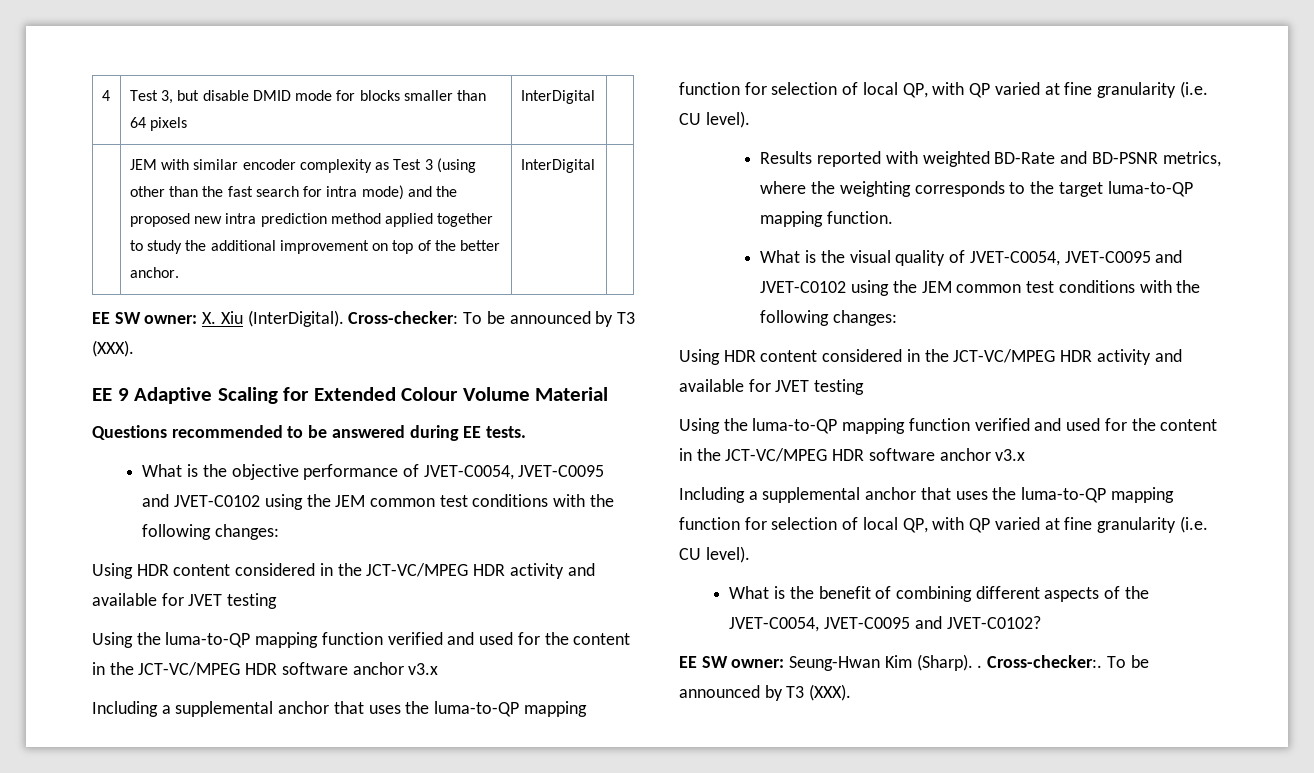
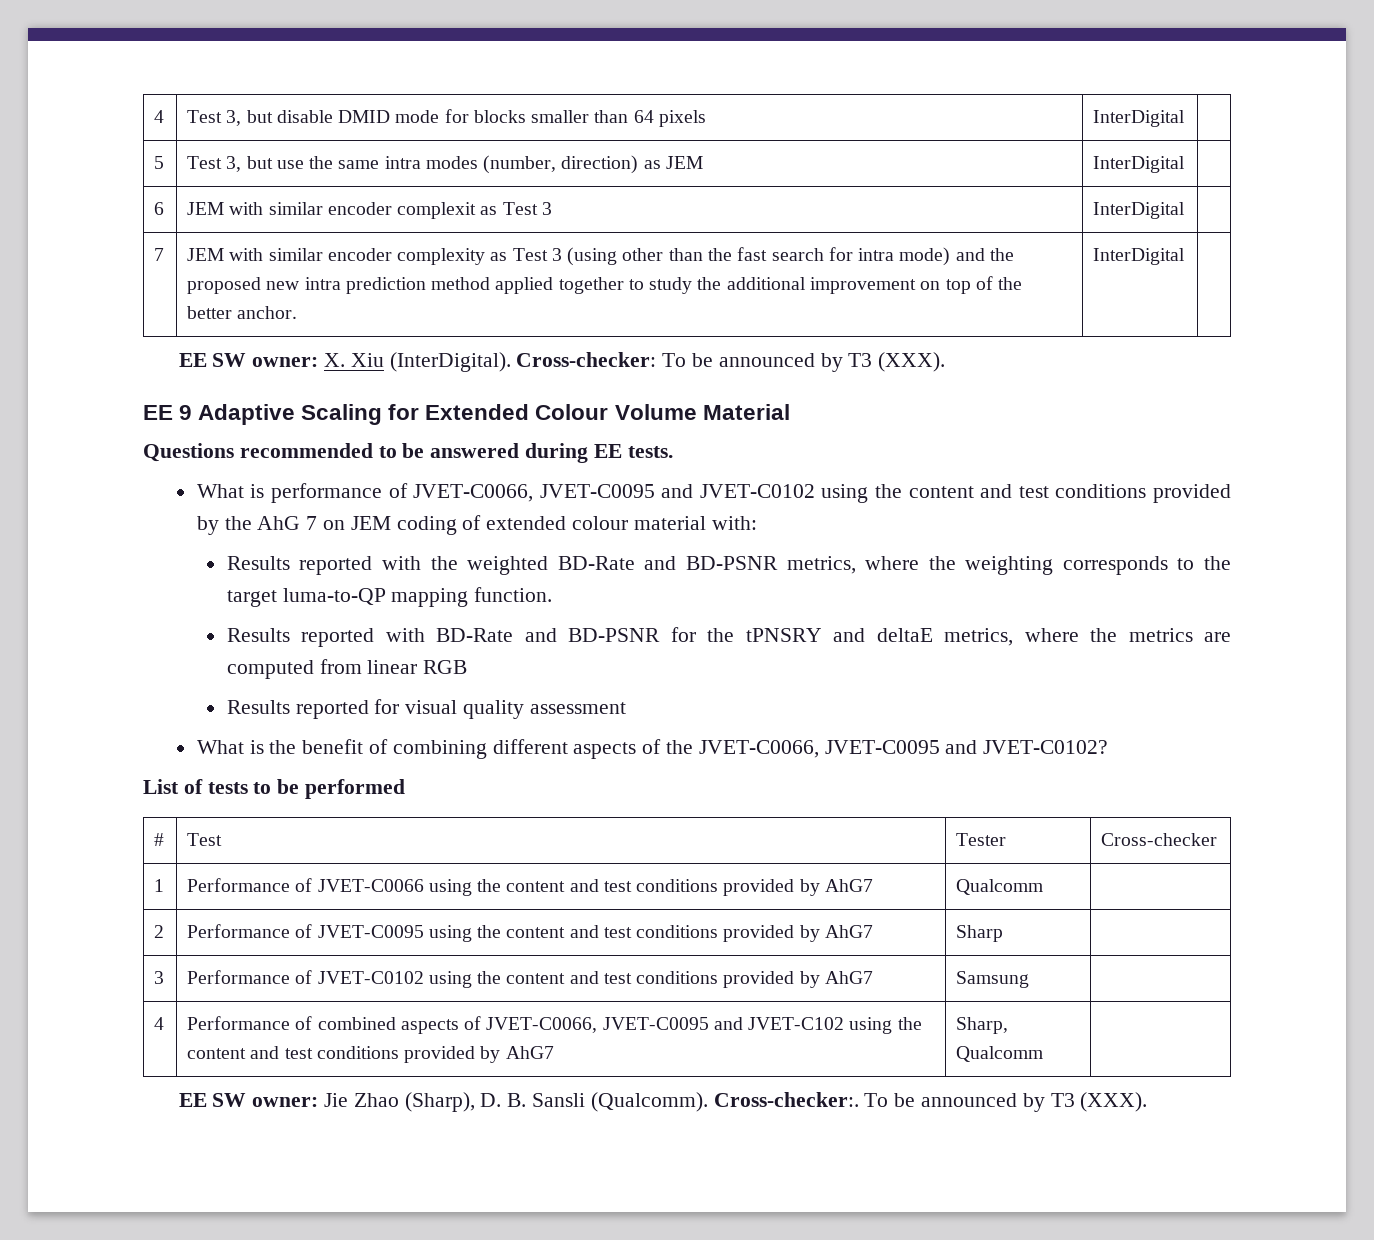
- | JEM with similar encoder complexity as Test 3 (using other than the fast search for intra mode) and the proposed new intra prediction method applied together to study the additional improvement on top of the better anchor. | InterDigital |
+ 5 | Test 3, but use the same intra modes (number, direction) as JEM | InterDigital |
+ 6 | JEM with similar encoder complexit as Test 3 | InterDigital |
+ 7 | JEM with similar encoder complexity as Test 3 (using other than the fast search for intra mode) and the proposed new intra prediction method applied together to study the additional improvement on top of the better anchor. | InterDigital |
- What is the objective performance of JVET-C0054, JVET-C0095 and JVET-C0102 using the JEM common test conditions with the following changes:
- Using HDR content considered in the JCT-VC/MPEG HDR activity and available for JVET testing
- Using the luma-to-QP mapping function verified and used for the content in the JCT-VC/MPEG HDR software anchor v3.x
- Including a supplemental anchor that uses the luma-to-QP mapping function for selection of local QP, with QP varied at fine granularity (i.e. CU level).
- Results reported with weighted BD-Rate and BD-PSNR metrics, where the weighting corresponds to the target luma-to-QP mapping function.
+ What is performance of JVET-C0066, JVET-C0095 and JVET-C0102 using the content and test conditions provided by the AhG 7 on JEM coding of extended colour material with:
+ Results reported with the weighted BD-Rate and BD-PSNR metrics, where the weighting corresponds to the target luma-to-QP mapping function.
- What is the visual quality of JVET-C0054, JVET-C0095 and JVET-C0102 using the JEM common test conditions with the following changes:
- Using HDR content considered in the JCT-VC/MPEG HDR activity and available for JVET testing
- Using the luma-to-QP mapping function verified and used for the content in the JCT-VC/MPEG HDR software anchor v3.x
- Including a supplemental anchor that uses the luma-to-QP mapping function for selection of local QP, with QP varied at fine granularity (i.e. CU level).
+ Results reported with BD-Rate and BD-PSNR for the tPNSRY and deltaE metrics, where the metrics are computed from linear RGB
+ Results reported for visual quality assessment
- What is the benefit of combining different aspects of the JVET-C0054, JVET-C0095 and JVET-C0102?
+ What is the benefit of combining different aspects of the JVET-C0066, JVET-C0095 and JVET-C0102?
- EE SW owner: Seung-Hwan Kim (Sharp). .
+ List of tests to be performed
+ # | Test | Tester | Cross-checker
+ 1 | Performance of JVET-C0066 using the content and test conditions provided by AhG7 | Qualcomm |
+ 2 | Performance of JVET-C0095 using the content and test conditions provided by AhG7 | Sharp |
+ 3 | Performance of JVET-C0102 using the content and test conditions provided by AhG7 | Samsung |
+ 4 | Performance of combined aspects of JVET-C0066, JVET-C0095 and JVET-C102 using the content and test conditions provided by AhG7 | Sharp, Qualcomm |
+ EE SW owner: Jie Zhao (Sharp), D. B. Sansli (Qualcomm).

